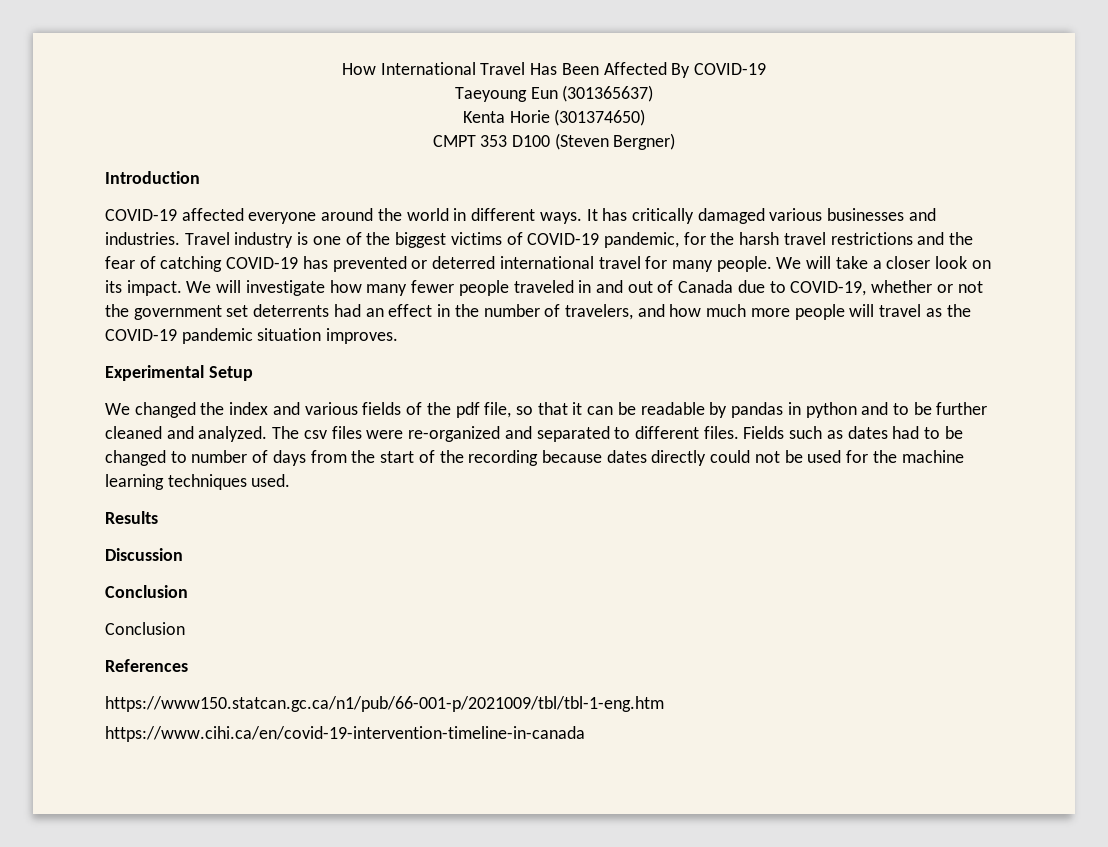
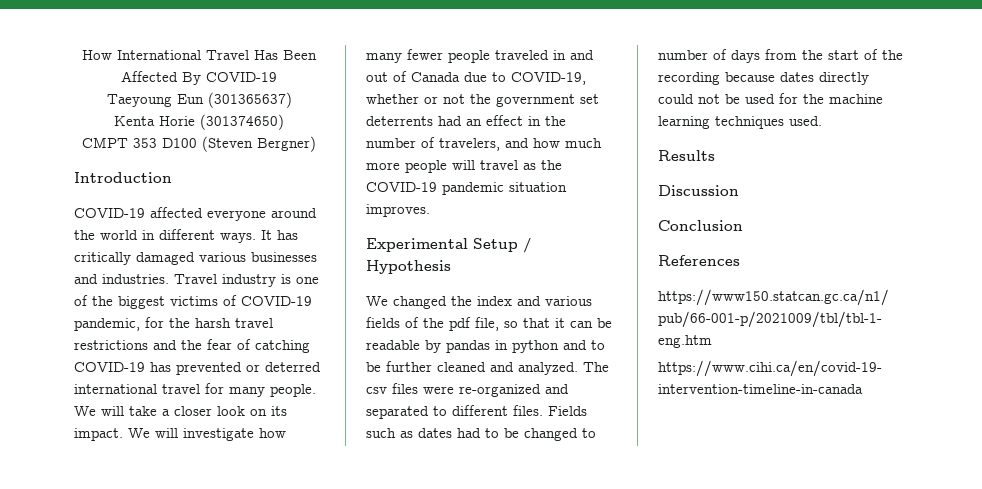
- Experimental Setup
+ Experimental Setup / Hypothesis
  Discussion
- Conclusion

